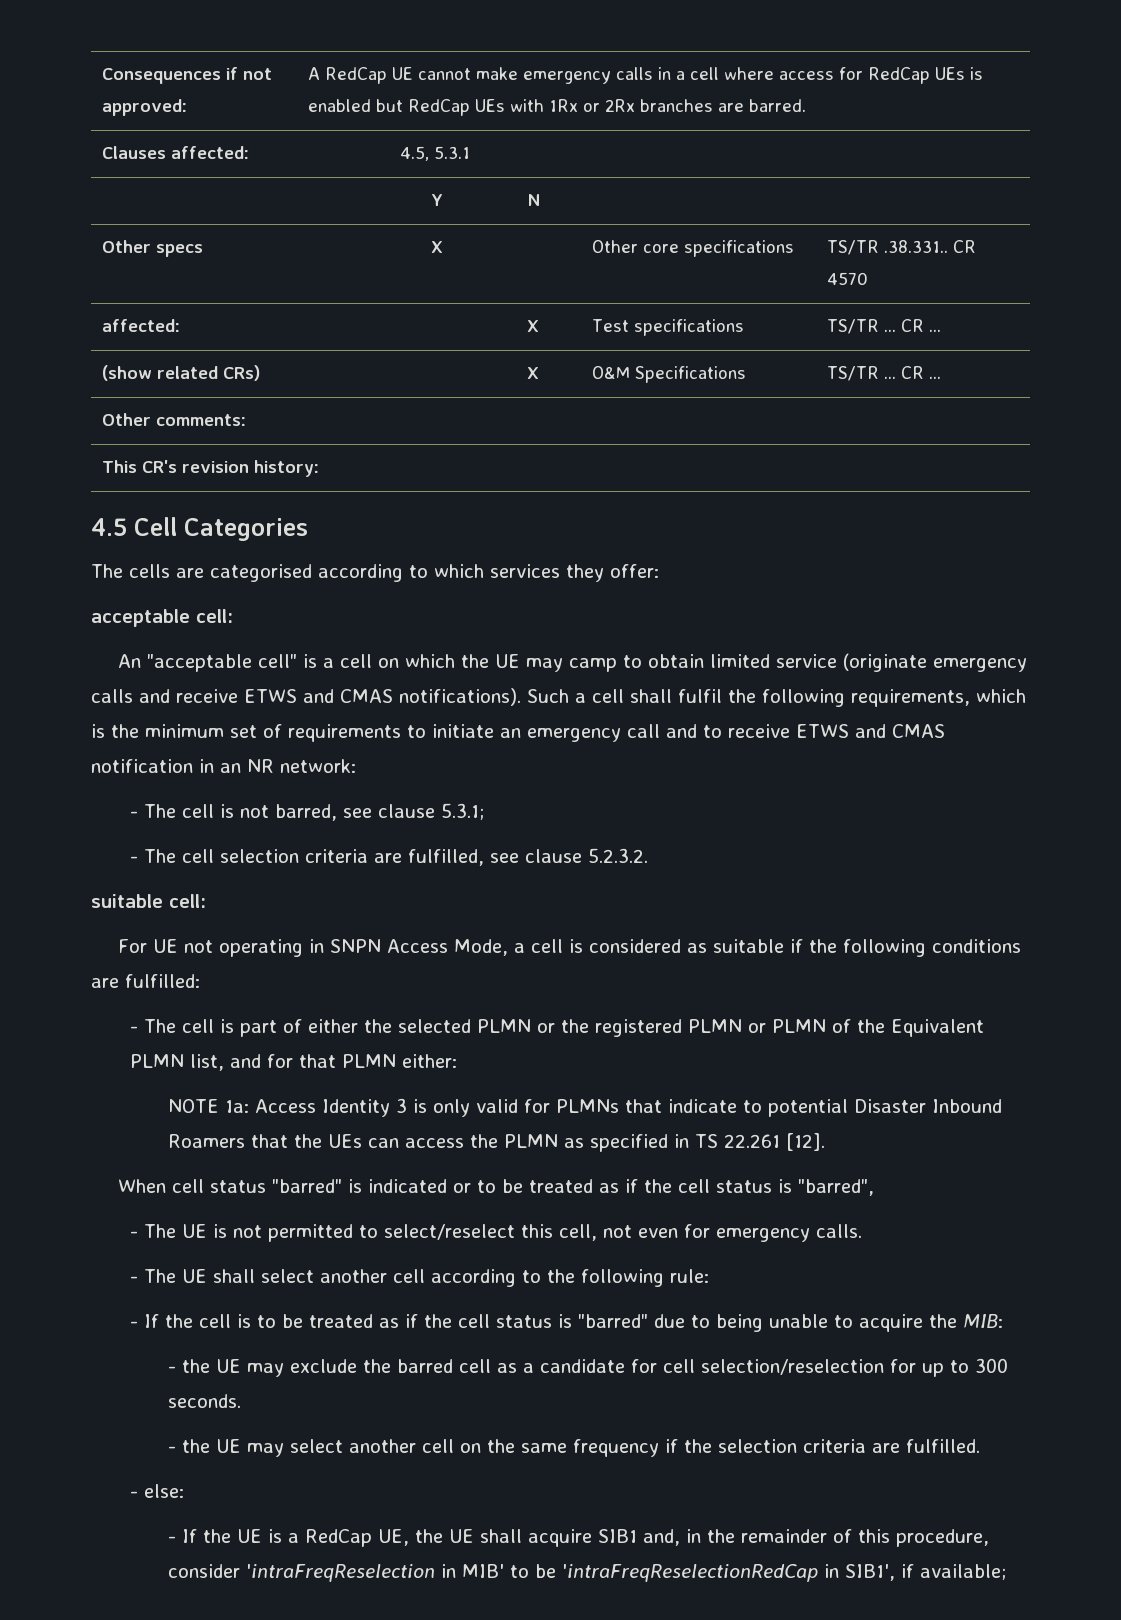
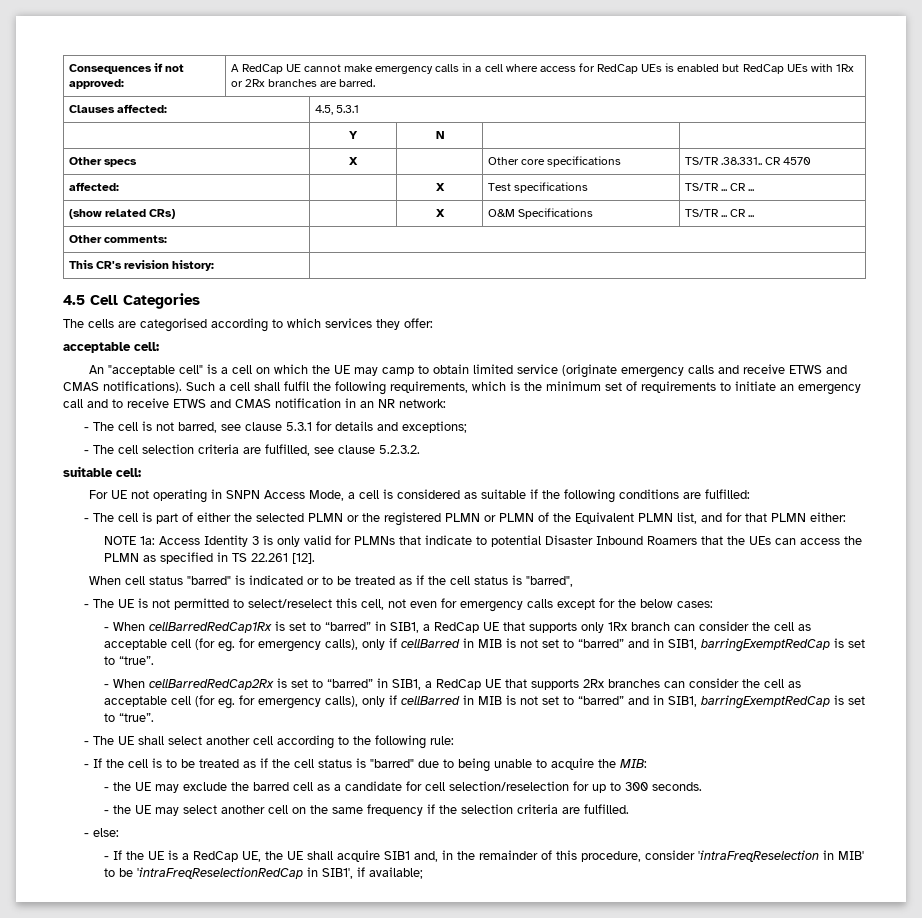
- - The cell is not barred, see clause 5.3.1;
+ - The cell is not barred, see clause 5.3.1 for details and exceptions;
- - The UE is not permitted to select/reselect this cell, not even for emergency calls.
+ - The UE is not permitted to select/reselect this cell, not even for emergency calls except for the below cases:
+ - When cellBarredRedCap1Rx is set to “barred” in SIB1, a RedCap UE that supports only 1Rx branch can consider the cell as acceptable cell (for eg. for emergency calls), only if cellBarred in MIB is not set to “barred” and in SIB1, barringExemptRedCap is set to “true”.
+ - When cellBarredRedCap2Rx is set to “barred” in SIB1, a RedCap UE that supports 2Rx branches can consider the cell as acceptable cell (for eg. for emergency calls), only if cellBarred in MIB is not set to “barred” and in SIB1, barringExemptRedCap is set to “true”.

